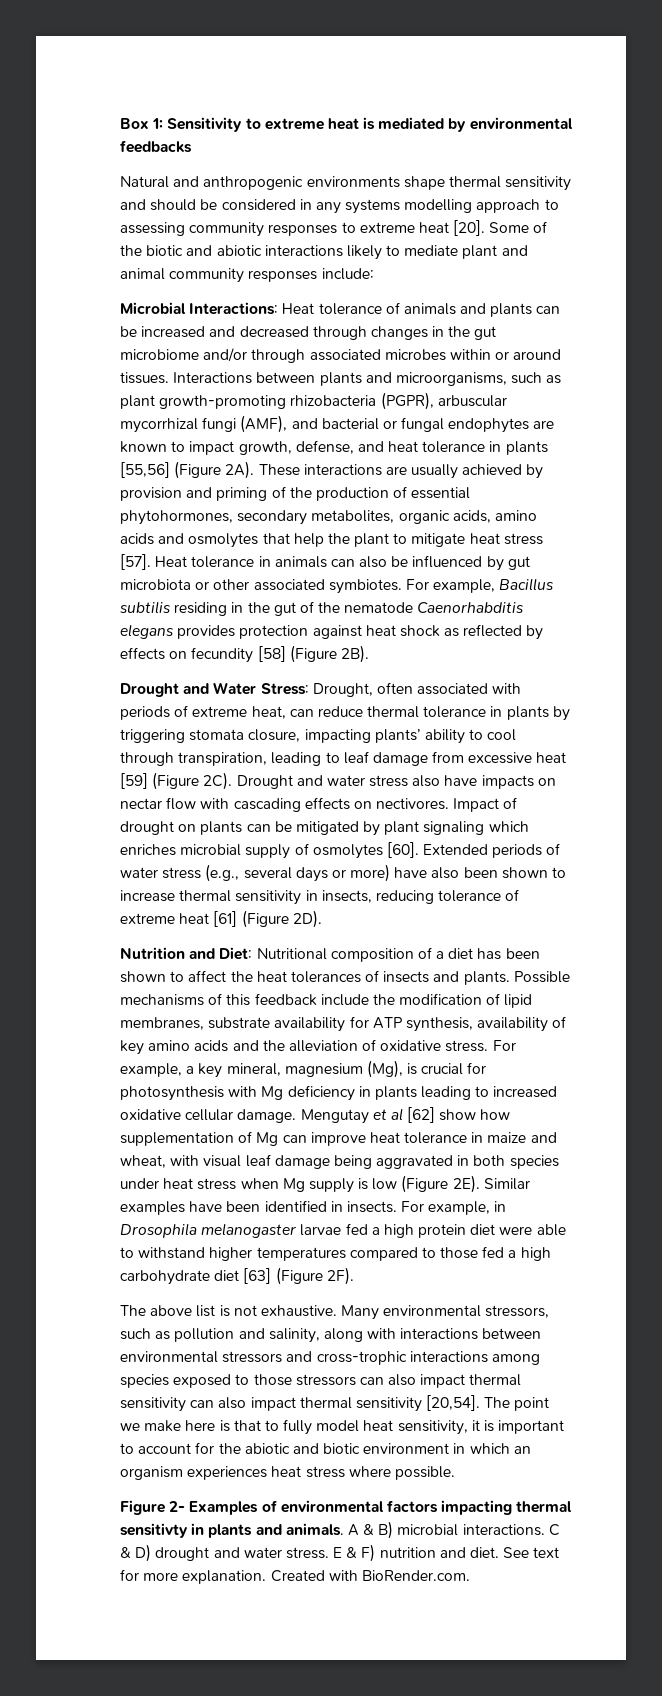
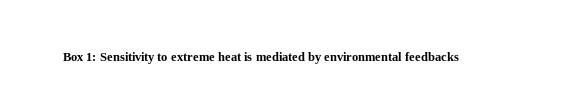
- Natural and anthropogenic environments shape thermal sensitivity and should be considered in any systems modelling approach to assessing community responses to extreme heat [20]. Some of the biotic and abiotic interactions likely to mediate plant and animal community responses include:
- Microbial Interactions: Heat tolerance of animals and plants can be increased and decreased through changes in the gut microbiome and/or through associated microbes within or around tissues. Interactions between plants and microorganisms, such as plant growth-promoting rhizobacteria (PGPR), arbuscular mycorrhizal fungi (AMF), and bacterial or fungal endophytes are known to impact growth, defense, and heat tolerance in plants [55,56] (Figure 2A). These interactions are usually achieved by provision and priming of the production of essential phytohormones, secondary metabolites, organic acids, amino acids and osmolytes that help the plant to mitigate heat stress [57]. Heat tolerance in animals can also be influenced by gut microbiota or other associated symbiotes. For example, Bacillus subtilis residing in the gut of the nematode Caenorhabditis elegans provides protection against heat shock as reflected by effects on fecundity [58] (Figure 2B).
- Drought and Water Stress: Drought, often associated with periods of extreme heat, can reduce thermal tolerance in plants by triggering stomata closure, impacting plants’ ability to cool through transpiration, leading to leaf damage from excessive heat [59] (Figure 2C). Drought and water stress also have impacts on nectar flow with cascading effects on nectivores. Impact of drought on plants can be mitigated by plant signaling which enriches microbial supply of osmolytes [60]. Extended periods of water stress (e.g., several days or more) have also been shown to increase thermal sensitivity in insects, reducing tolerance of extreme heat [61] (Figure 2D).
- Nutrition and Diet: Nutritional composition of a diet has been shown to affect the heat tolerances of insects and plants. Possible mechanisms of this feedback include the modification of lipid membranes, substrate availability for ATP synthesis, availability of key amino acids and the alleviation of oxidative stress. For example, a key mineral, magnesium (Mg), is crucial for photosynthesis with Mg deficiency in plants leading to increased oxidative cellular damage. Mengutay et al [62] show how supplementation of Mg can improve heat tolerance in maize and wheat, with visual leaf damage being aggravated in both species under heat stress when Mg supply is low (Figure 2E). Similar examples have been identified in insects. For example, in Drosophila melanogaster larvae fed a high protein diet were able to withstand higher temperatures compared to those fed a high carbohydrate diet [63] (Figure 2F).
- The above list is not exhaustive. Many environmental stressors, such as pollution and salinity, along with interactions between environmental stressors and cross-trophic interactions among species exposed to those stressors can also impact thermal sensitivity can also impact thermal sensitivity [20,54]. The point we make here is that to fully model heat sensitivity, it is important to account for the abiotic and biotic environment in which an organism experiences heat stress where possible.
- Figure 2- Examples of environmental factors impacting thermal sensitivty in plants and animals. A & B) microbial interactions. C & D) drought and water stress. E & F) nutrition and diet. See text for more explanation. Created with BioRender.com.

